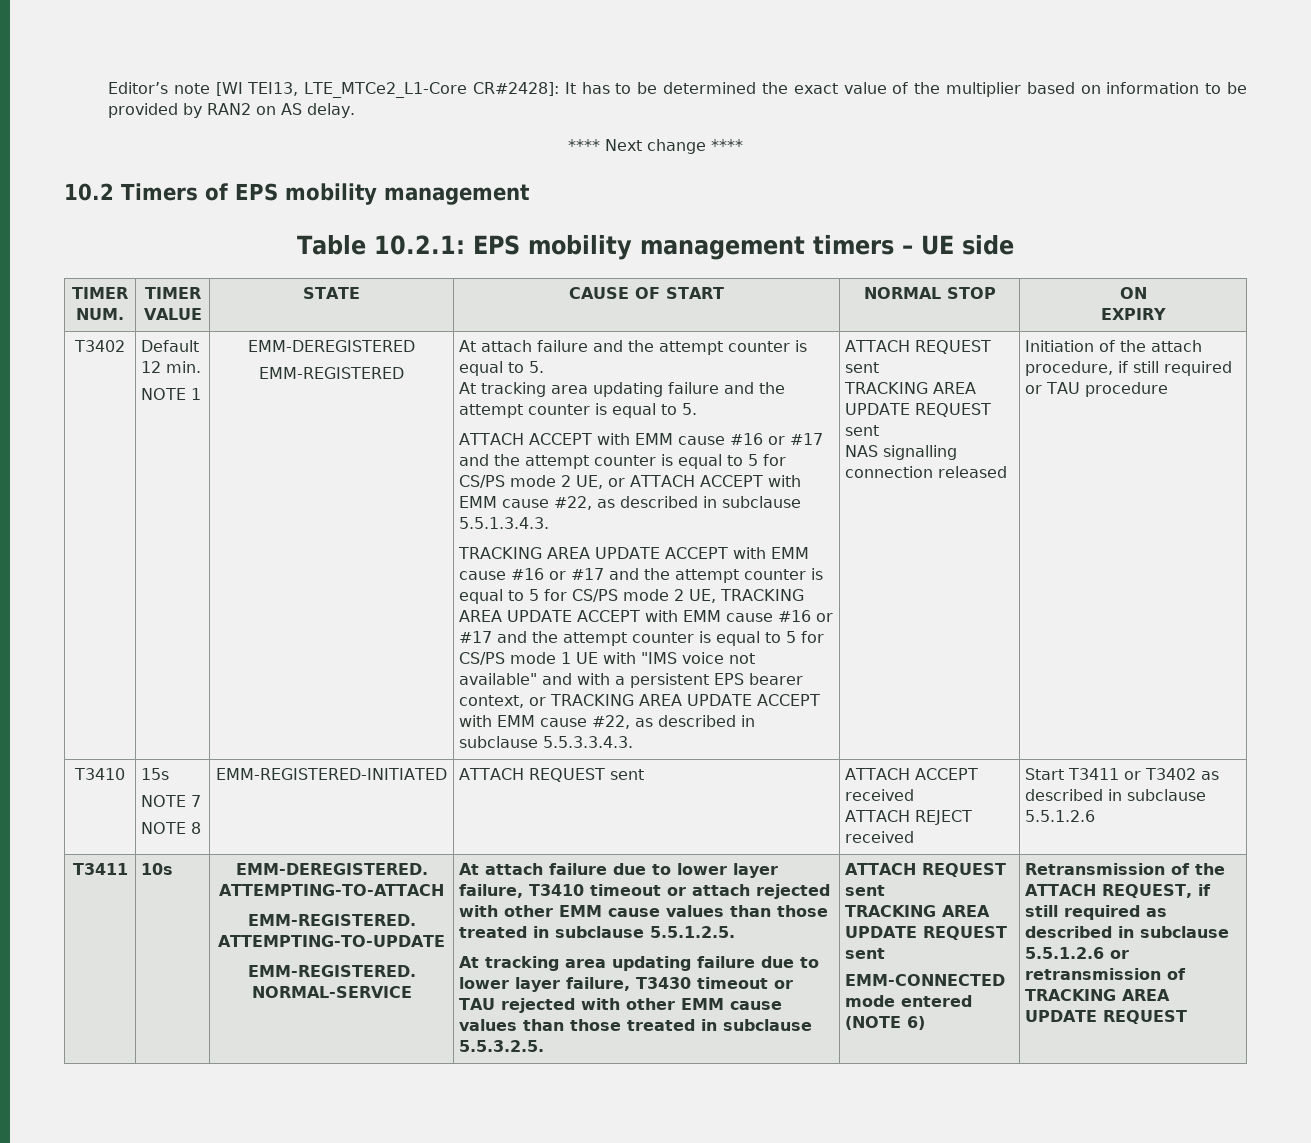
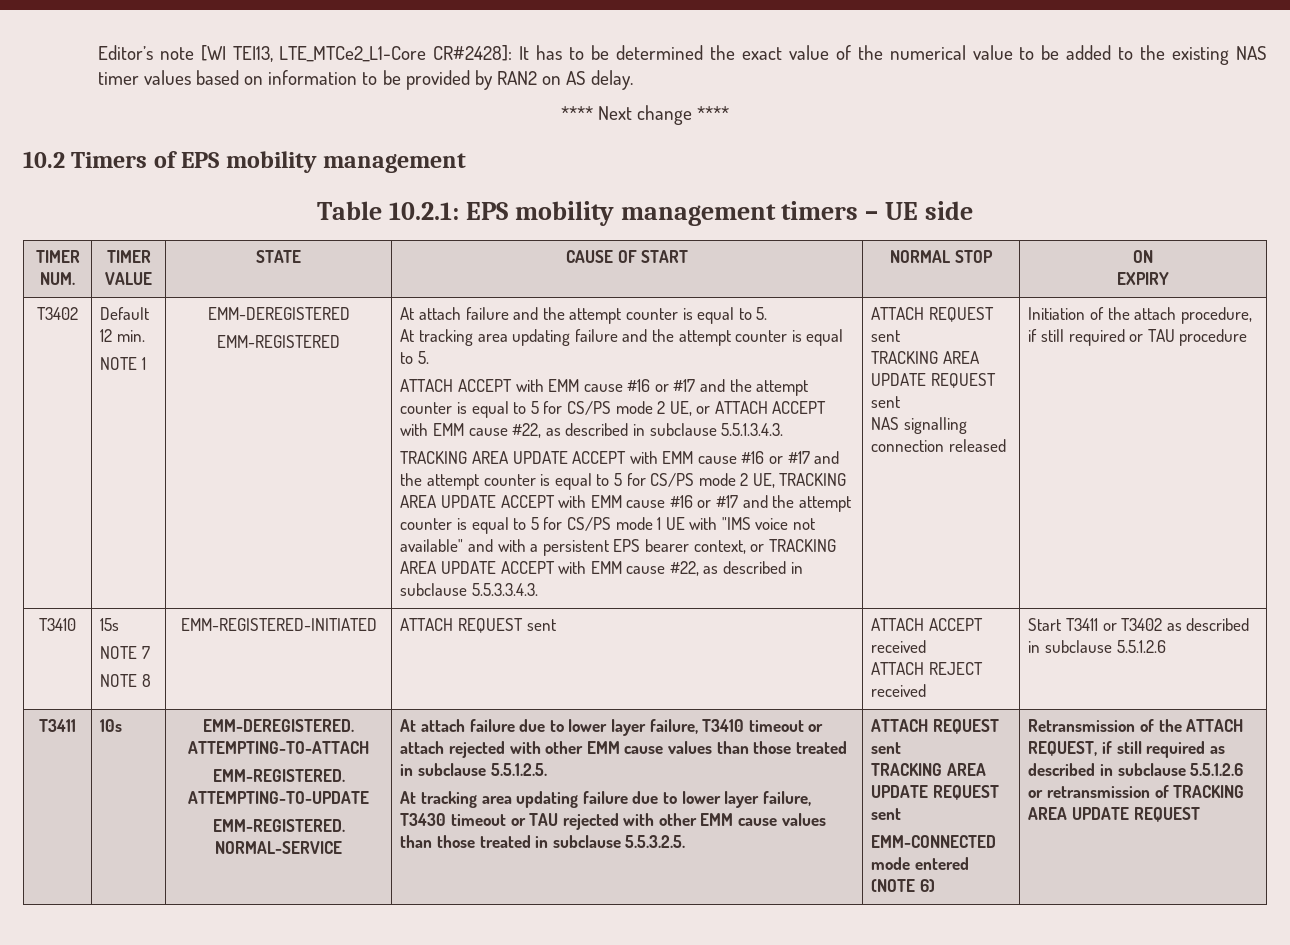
- Editor’s note [WI TEI13, LTE_MTCe2_L1-Core CR#2428]: It has to be determined the exact value of the multiplier based on information to be provided by RAN2 on AS delay.
+ Editor’s note [WI TEI13, LTE_MTCe2_L1-Core CR#2428]: It has to be determined the exact value of the numerical value to be added to the existing NAS timer values based on information to be provided by RAN2 on AS delay.

